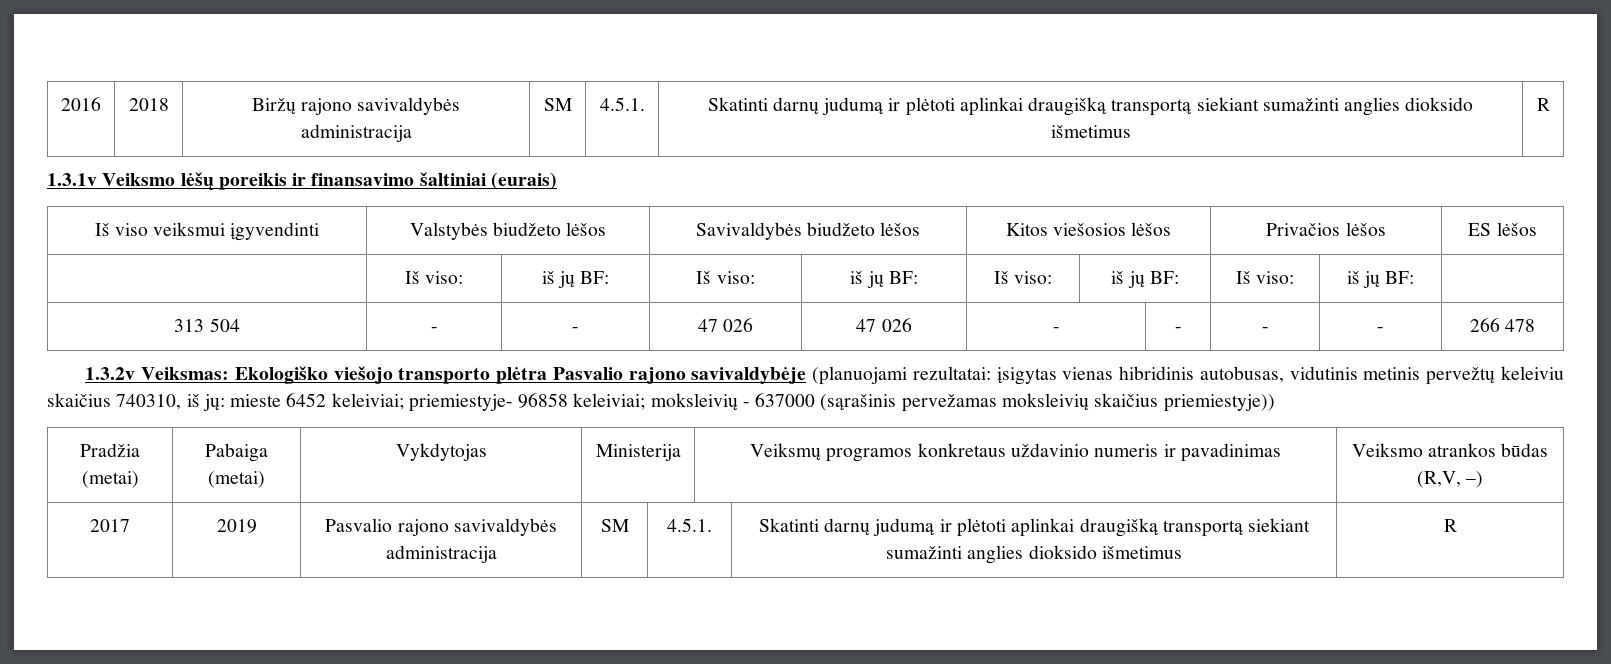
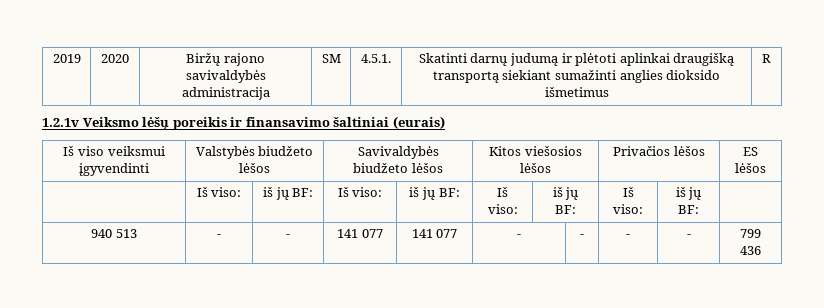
- 2016 | 2018 | Biržų rajono savivaldybės administracija | SM | 4.5.1. | Skatinti darnų judumą ir plėtoti aplinkai draugišką transportą siekiant sumažinti anglies dioksido išmetimus | R
+ 2019 | 2020 | Biržų rajono savivaldybės administracija | SM | 4.5.1. | Skatinti darnų judumą ir plėtoti aplinkai draugišką transportą siekiant sumažinti anglies dioksido išmetimus | R
- 1.3.1v Veiksmo lėšų poreikis ir finansavimo šaltiniai (eurais)
+ 1.2.1v Veiksmo lėšų poreikis ir finansavimo šaltiniai (eurais)
- 313 504 | - | - | 47 026 | 47 026 | - | - | - | - | 266 478
- 1.3.2v Veiksmas: Ekologiško viešojo transporto plėtra Pasvalio rajono savivaldybėje (planuojami rezultatai: įsigytas vienas hibridinis autobusas, vidutinis metinis pervežtų keleiviu skaičius 740310, iš jų: mieste 6452 keleiviai; priemiestyje- 96858 keleiviai; moksleivių - 637000 (sąrašinis pervežamas moksleivių skaičius priemiestyje))
- Pradžia (metai) | Pabaiga (metai) | Vykdytojas | Ministerija | Veiksmų programos konkretaus uždavinio numeris ir pavadinimas | Veiksmo atrankos būdas (R,V, –)
- 2017 | 2019 | Pasvalio rajono savivaldybės administracija | SM | 4.5.1. | Skatinti darnų judumą ir plėtoti aplinkai draugišką transportą siekiant sumažinti anglies dioksido išmetimus | R
+ 940 513 | - | - | 141 077 | 141 077 | - | - | - | - | 799 436

